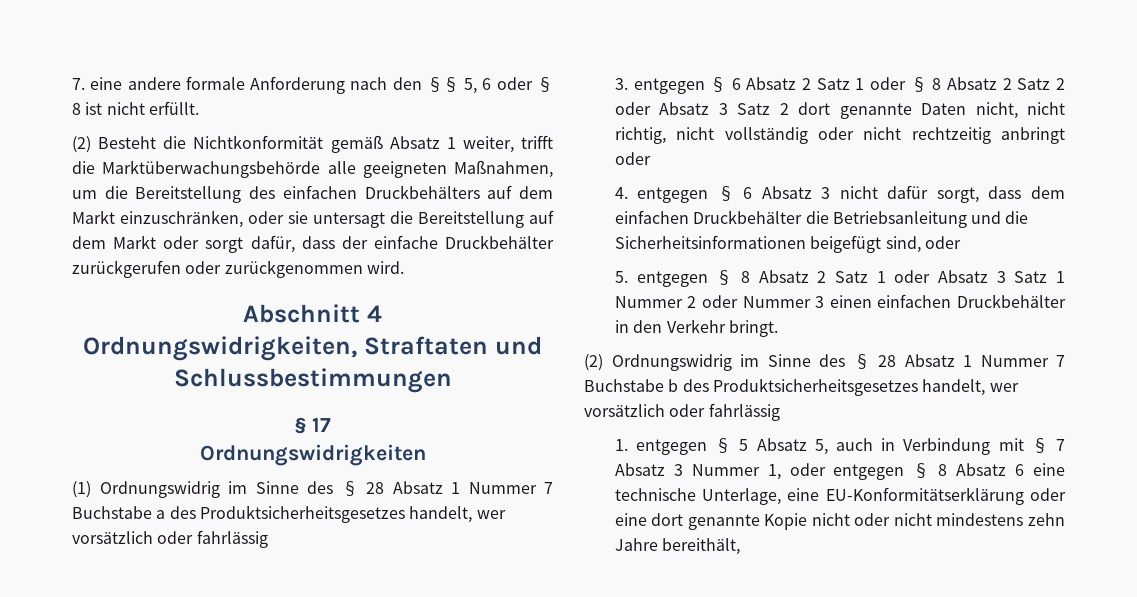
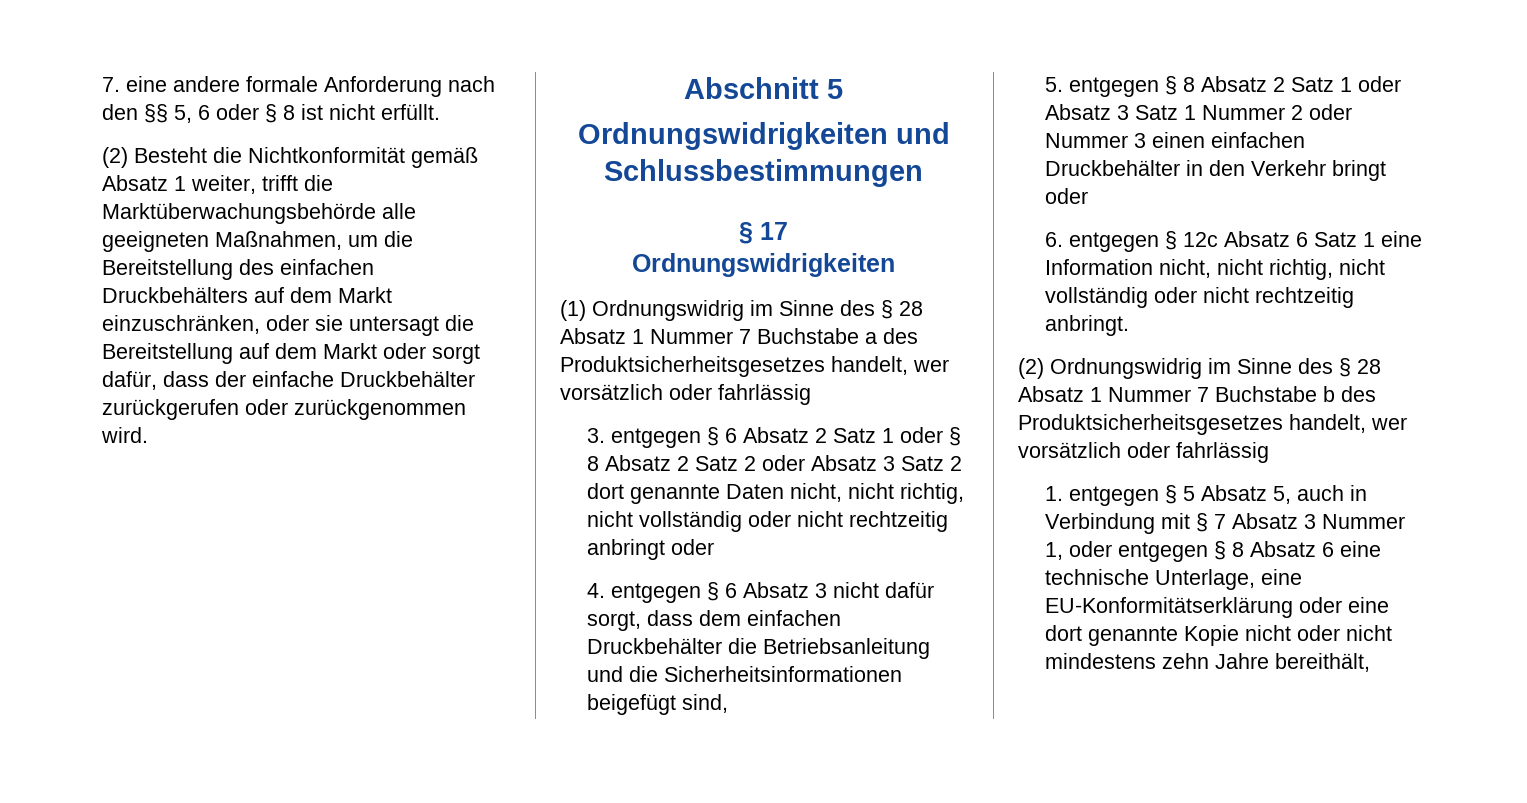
- Abschnitt 4
- Ordnungswidrigkeiten, Straftaten und Schlussbestimmungen
+ Abschnitt 5
+ Ordnungswidrigkeiten und Schlussbestimmungen
- 4. entgegen § 6 Absatz 3 nicht dafür sorgt, dass dem einfachen Druckbehälter die Betriebsanleitung und die Sicherheitsinformationen beigefügt sind, oder
+ 4. entgegen § 6 Absatz 3 nicht dafür sorgt, dass dem einfachen Druckbehälter die Betriebsanleitung und die Sicherheitsinformationen beigefügt sind,
- 5. entgegen § 8 Absatz 2 Satz 1 oder Absatz 3 Satz 1 Nummer 2 oder Nummer 3 einen einfachen Druckbehälter in den Verkehr bringt.
+ 5. entgegen § 8 Absatz 2 Satz 1 oder Absatz 3 Satz 1 Nummer 2 oder Nummer 3 einen einfachen Druckbehälter in den Verkehr bringt oder
+ 6. entgegen § 12c Absatz 6 Satz 1 eine Information nicht, nicht richtig, nicht vollständig oder nicht rechtzeitig anbringt.

